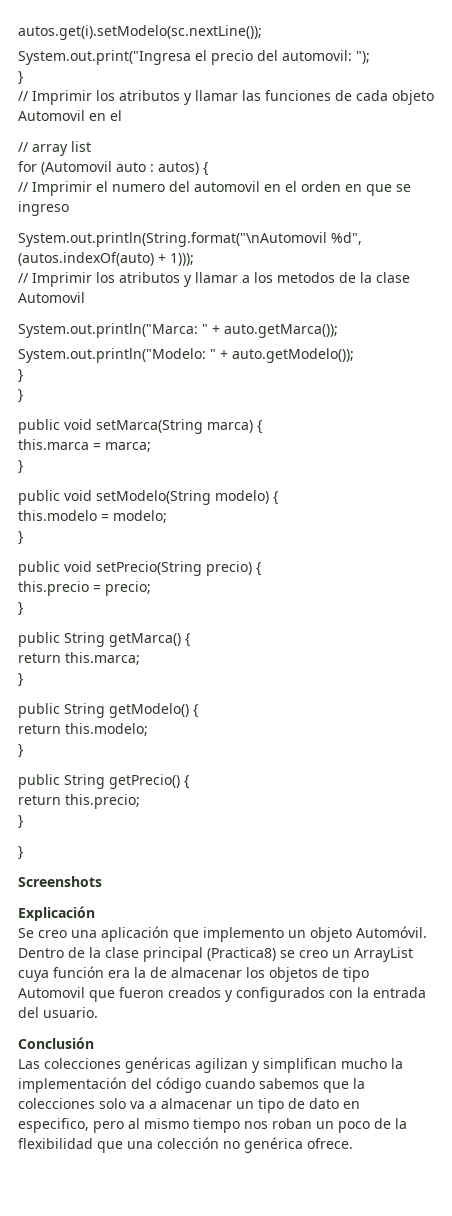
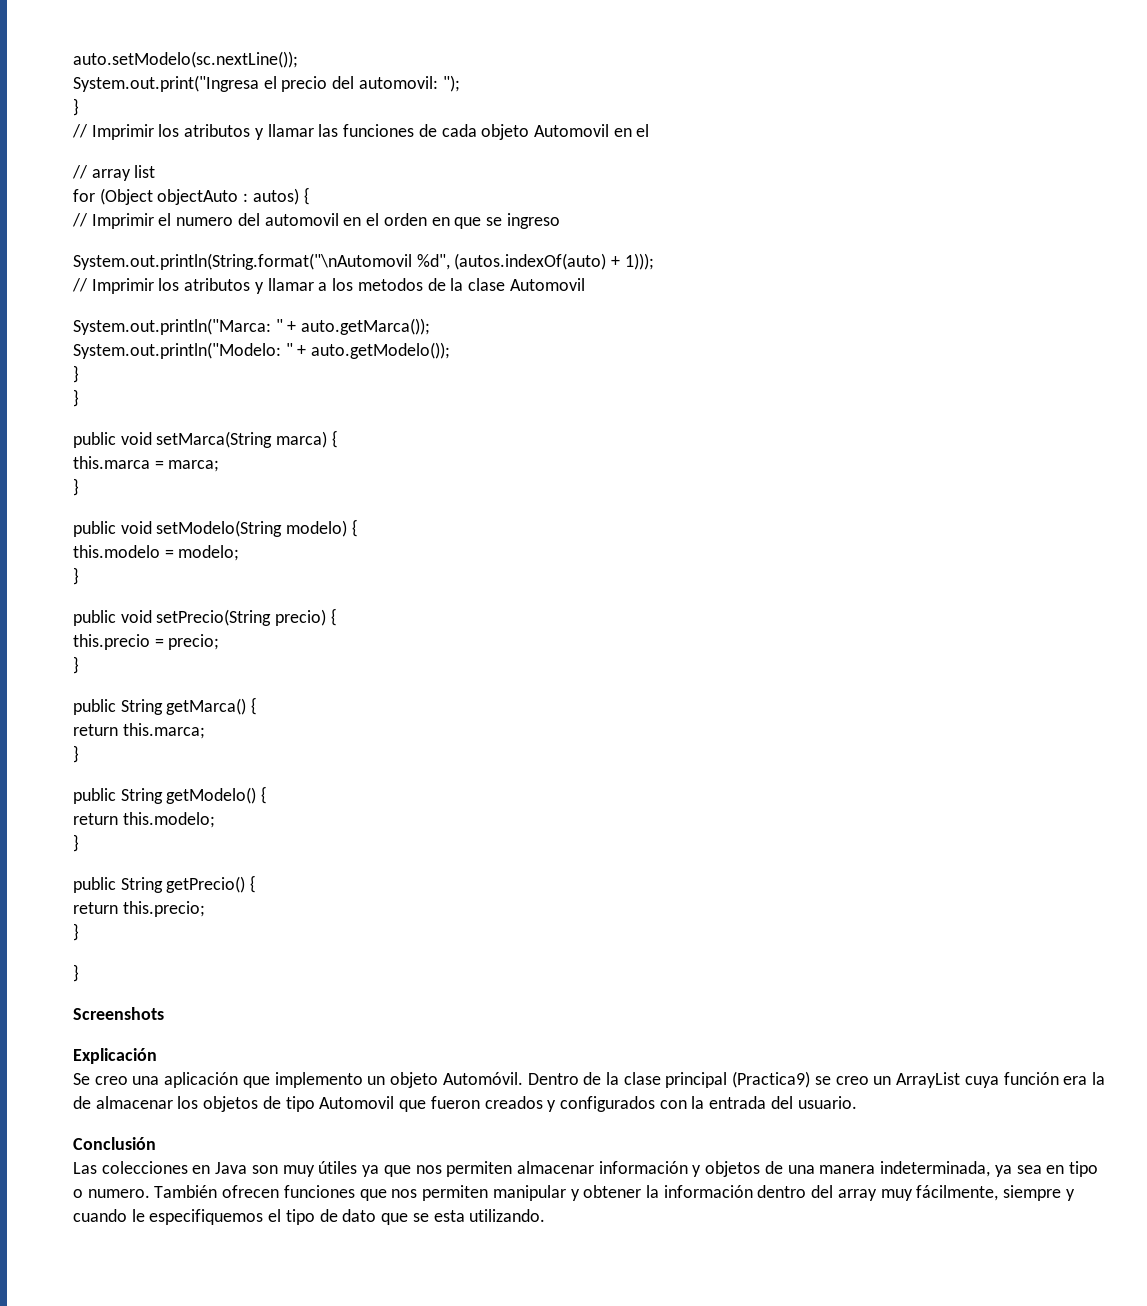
- autos.get(i).setModelo(sc.nextLine());
+ auto.setModelo(sc.nextLine());
- for (Automovil auto : autos) {
+ for (Object objectAuto : autos) {
- Dentro de la clase principal (Practica8) se creo un ArrayList cuya función era la de almacenar los objetos de tipo Automovil que fueron creados y configurados con la entrada del usuario.
+ Dentro de la clase principal (Practica9) se creo un ArrayList cuya función era la de almacenar los objetos de tipo Automovil que fueron creados y configurados con la entrada del usuario.
- Las colecciones genéricas agilizan y simplifican mucho la implementación del código cuando sabemos que la colecciones solo va a almacenar un tipo de dato en especifico, pero al mismo tiempo nos roban un poco de la flexibilidad que una colección no genérica ofrece.
+ Las colecciones en Java son muy útiles ya que nos permiten almacenar información y objetos de una manera indeterminada, ya sea en tipo o numero. También ofrecen funciones que nos permiten manipular y obtener la información dentro del array muy fácilmente, siempre y cuando le especifiquemos el tipo de dato que se esta utilizando.

